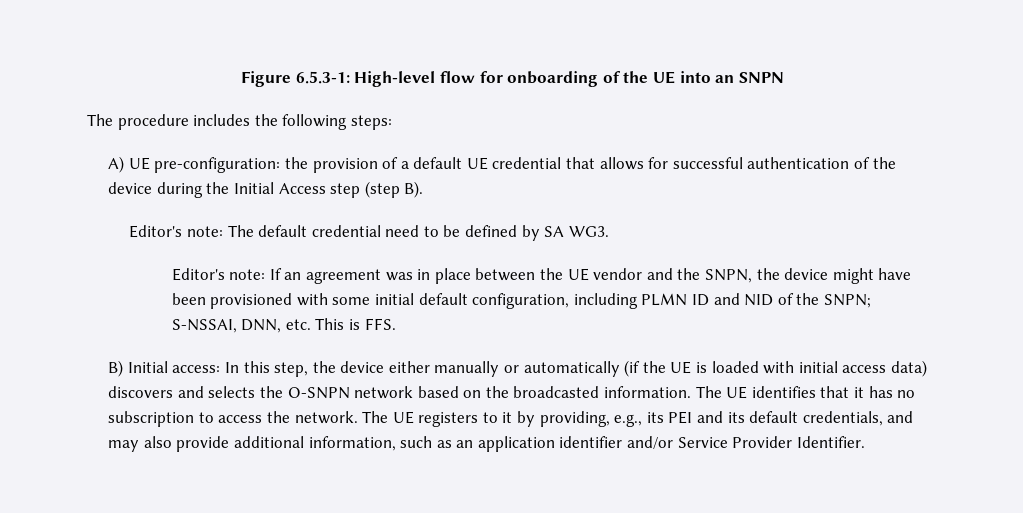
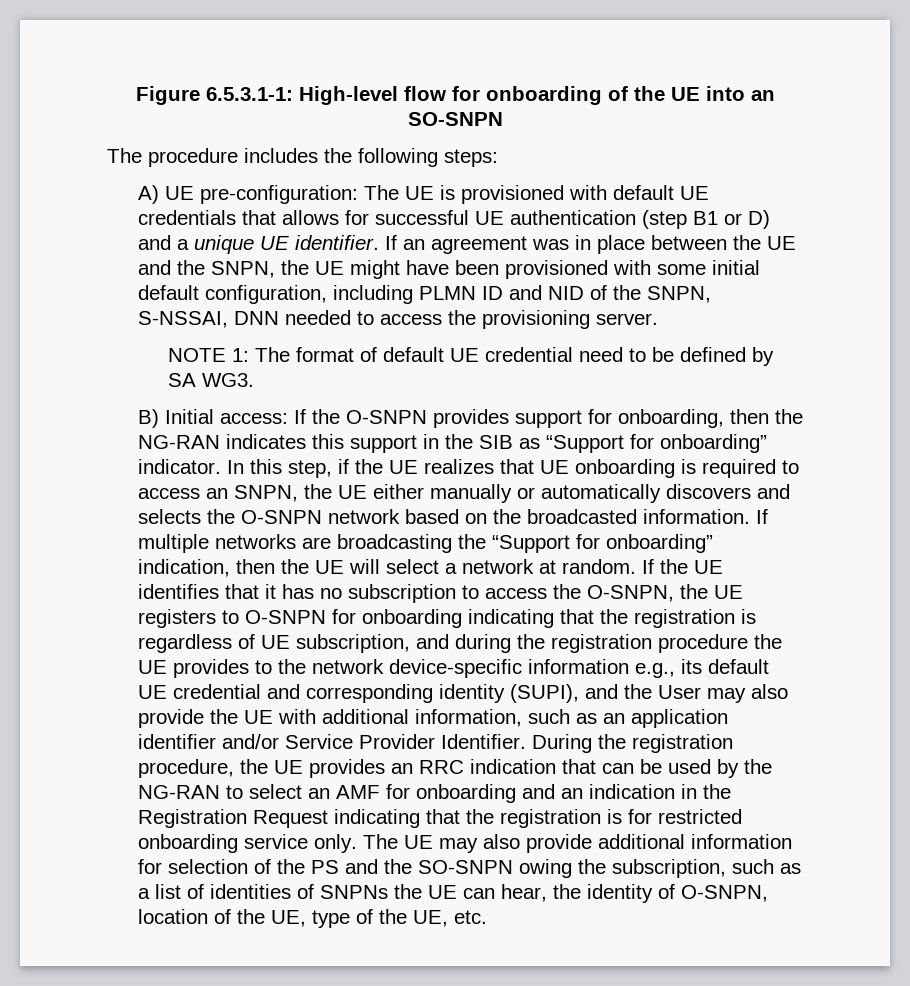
- Figure 6.5.3-1: High-level flow for onboarding of the UE into an SNPN
+ Figure 6.5.3.1-1: High-level flow for onboarding of the UE into an SO-SNPN
- A) UE pre-configuration: the provision of a default UE credential that allows for successful authentication of the device during the Initial Access step (step B).
- Editor's note: The default credential need to be defined by SA WG3.
- Editor's note: If an agreement was in place between the UE vendor and the SNPN, the device might have been provisioned with some initial default configuration, including PLMN ID and NID of the SNPN; S-NSSAI, DNN, etc. This is FFS.
- B) Initial access: In this step, the device either manually or automatically (if the UE is loaded with initial access data) discovers and selects the O-SNPN network based on the broadcasted information.
+ A) UE pre-configuration: The UE is provisioned with default UE credentials that allows for successful UE authentication (step B1 or D) and a unique UE identifier. If an agreement was in place between the UE and the SNPN, the UE might have been provisioned with some initial default configuration, including PLMN ID and NID of the SNPN, S-NSSAI, DNN needed to access the provisioning server.
+ NOTE 1: The format of default UE credential need to be defined by SA WG3.
+ B) Initial access: If the O-SNPN provides support for onboarding, then the NG-RAN indicates this support in the SIB as “Support for onboarding” indicator. In this step, if the UE realizes that UE onboarding is required to access an SNPN, the UE either manually or automatically discovers and selects the O-SNPN network based on the broadcasted information.
- The UE identifies that it has no subscription to access the network. The UE registers to it by providing, e.g., its PEI and its default credentials, and may also provide additional information, such as an application identifier and/or Service Provider Identifier.
+ If multiple networks are broadcasting the “Support for onboarding” indication, then the UE will select a network at random. If the UE identifies that it has no subscription to access the O-SNPN, the UE registers to O-SNPN for onboarding indicating that the registration is regardless of UE subscription, and during the registration procedure the UE provides to the network device-specific information e.g., its default UE credential and corresponding identity (SUPI), and the User may also provide the UE with additional information, such as an application identifier and/or Service Provider Identifier.
+ During the registration procedure, the UE provides an RRC indication that can be used by the NG-RAN to select an AMF for onboarding and an indication in the Registration Request indicating that the registration is for restricted onboarding service only. The UE may also provide additional information for selection of the PS and the SO-SNPN owing the subscription, such as a list of identities of SNPNs the UE can hear, the identity of O-SNPN, location of the UE, type of the UE, etc.

